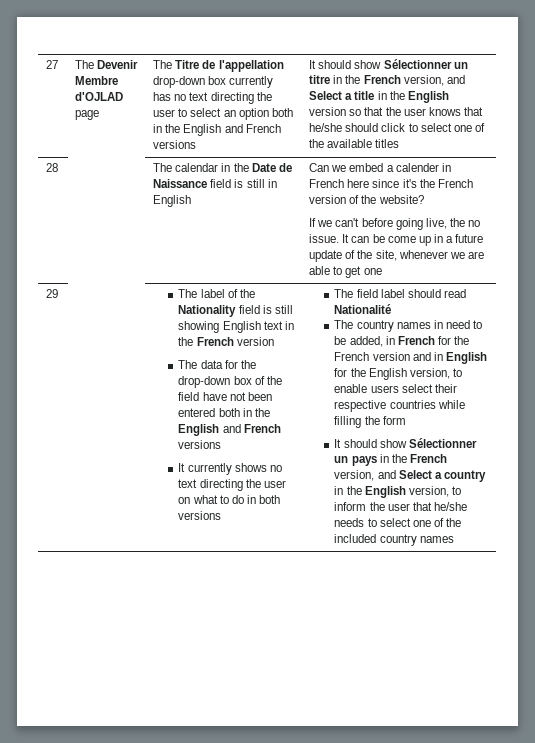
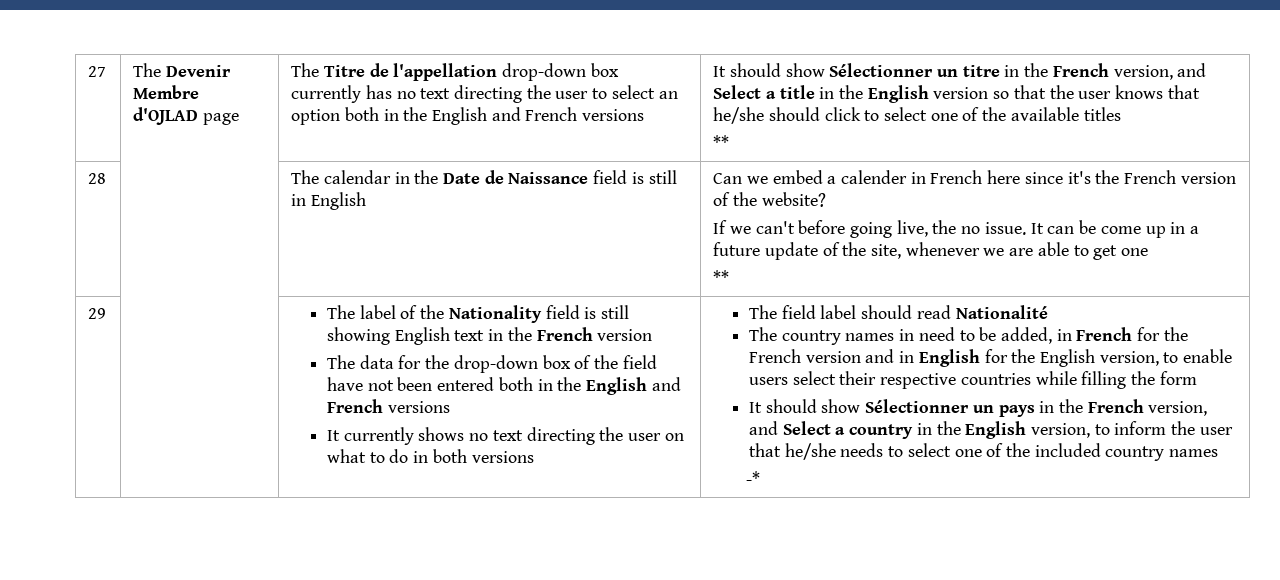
  It should show Sélectionner un titre in the French version, and Select a title in the English version so that the user knows that he/she should click to select one of the available titles
+ **
  It can be come up in a future update of the site, whenever we are able to get one
+ **
+ -*

